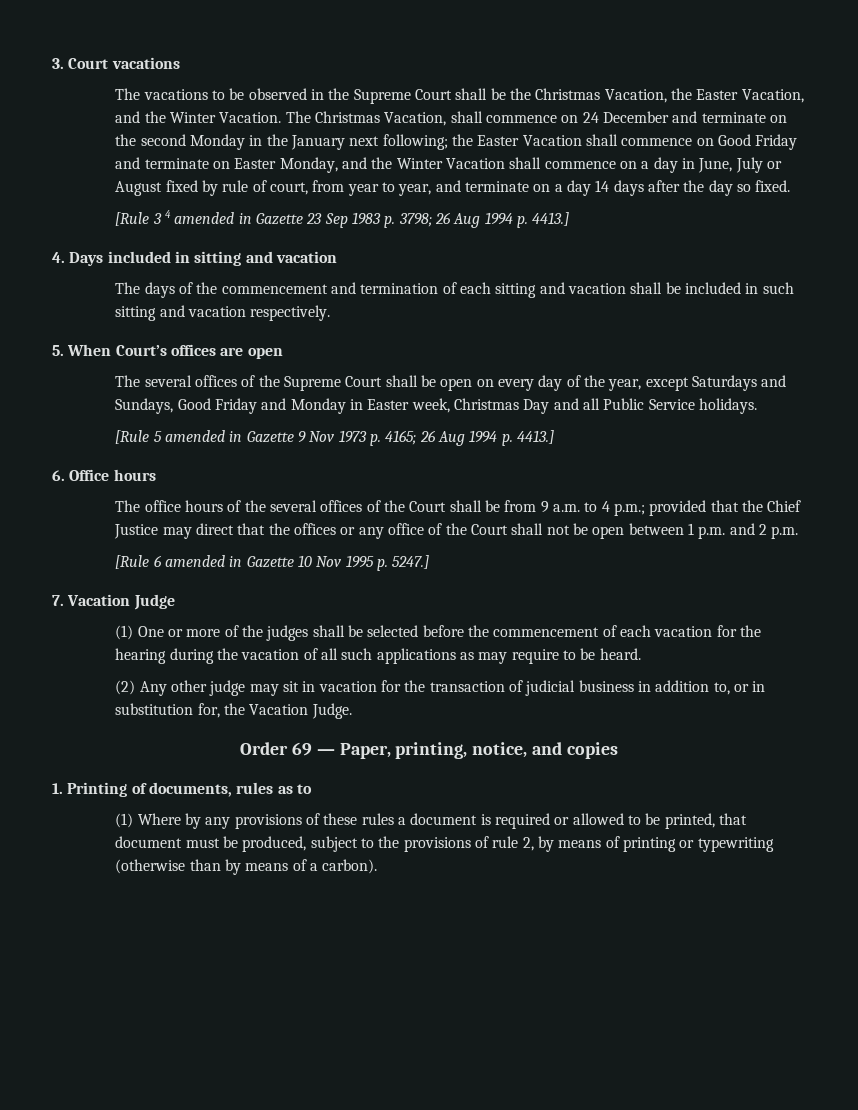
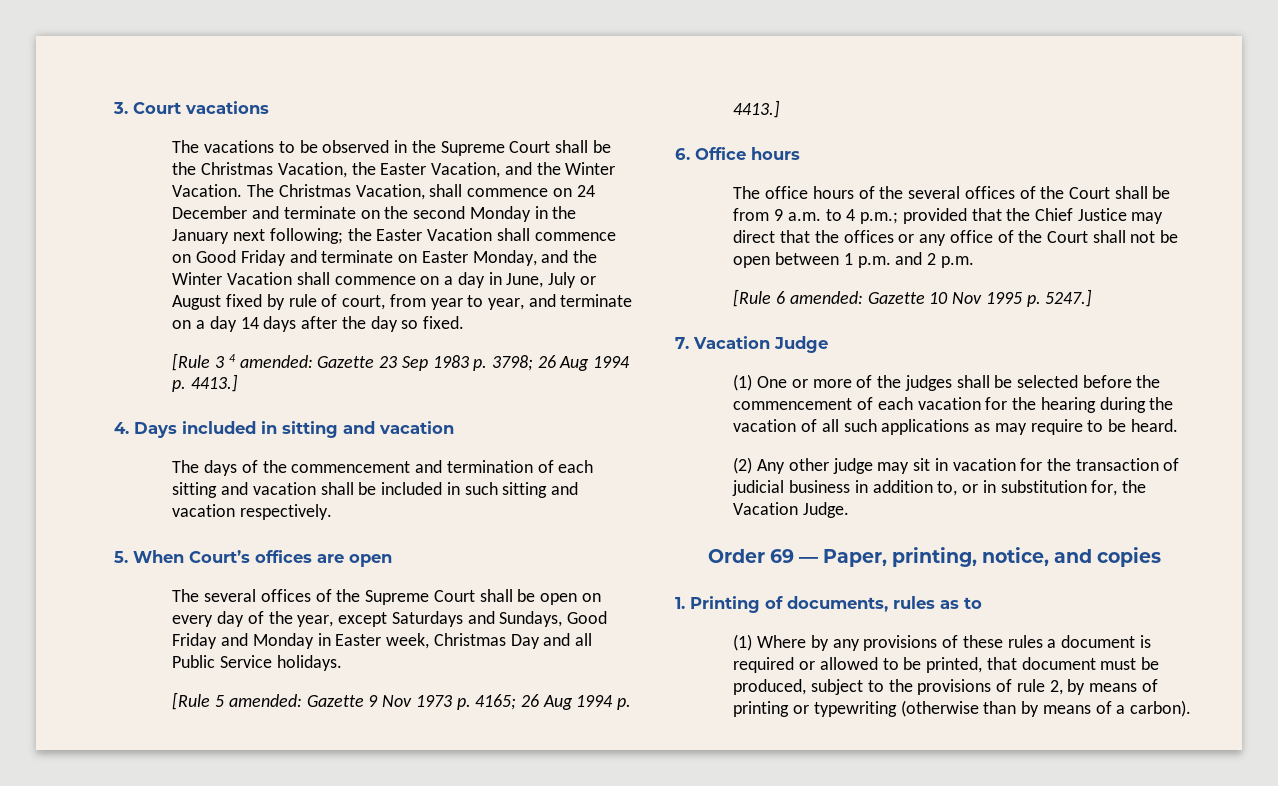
- [Rule 3 4 amended in Gazette 23 Sep 1983 p. 3798; 26 Aug 1994 p. 4413.]
+ [Rule 3 4 amended: Gazette 23 Sep 1983 p. 3798; 26 Aug 1994 p. 4413.]
- [Rule 5 amended in Gazette 9 Nov 1973 p. 4165; 26 Aug 1994 p. 4413.]
+ [Rule 5 amended: Gazette 9 Nov 1973 p. 4165; 26 Aug 1994 p. 4413.]
- [Rule 6 amended in Gazette 10 Nov 1995 p. 5247.]
+ [Rule 6 amended: Gazette 10 Nov 1995 p. 5247.]

